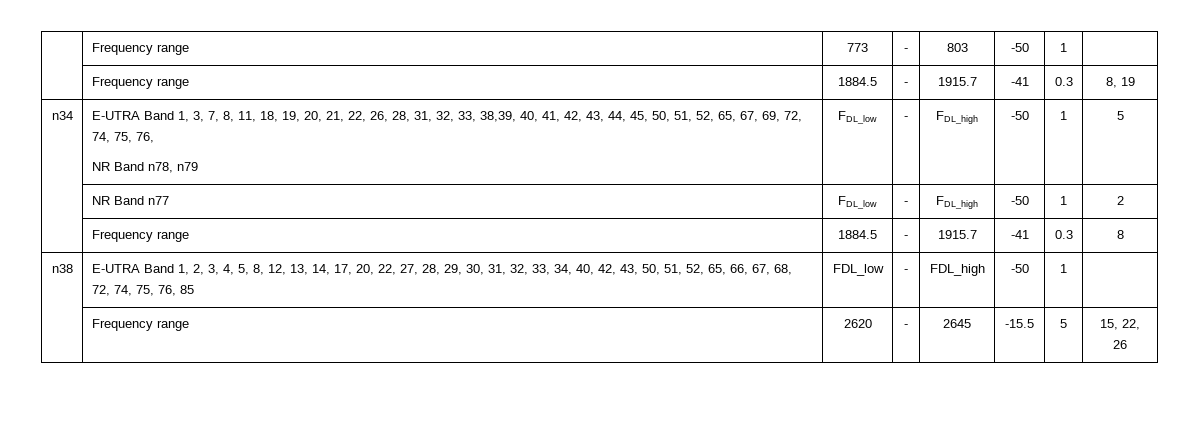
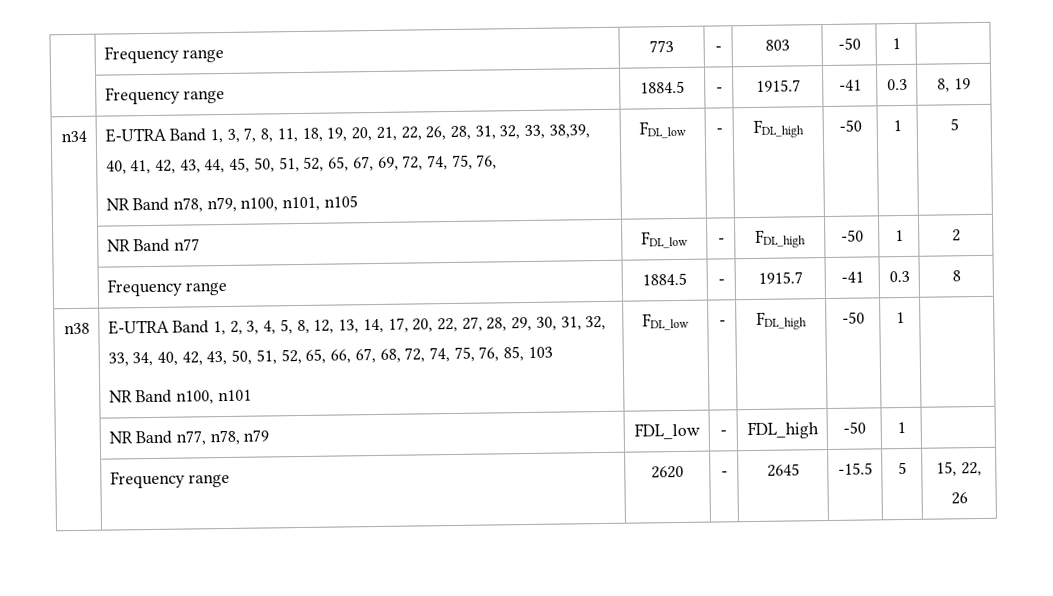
- NR Band n78, n79
+ NR Band n78, n79, n100, n101, n105
- E-UTRA Band 1, 2, 3, 4, 5, 8, 12, 13, 14, 17, 20, 22, 27, 28, 29, 30, 31, 32, 33, 34, 40, 42, 43, 50, 51, 52, 65, 66, 67, 68, 72, 74, 75, 76, 85 | FDL_low | - | FDL_high | -50 | 1
+ E-UTRA Band 1, 2, 3, 4, 5, 8, 12, 13, 14, 17, 20, 22, 27, 28, 29, 30, 31, 32, 33, 34, 40, 42, 43, 50, 51, 52, 65, 66, 67, 68, 72, 74, 75, 76, 85, 103
+ NR Band n100, n101 | FDL_low | - | FDL_high | -50 | 1 |
+ | NR Band n77, n78, n79 | FDL_low | - | FDL_high | -50 | 1 |

